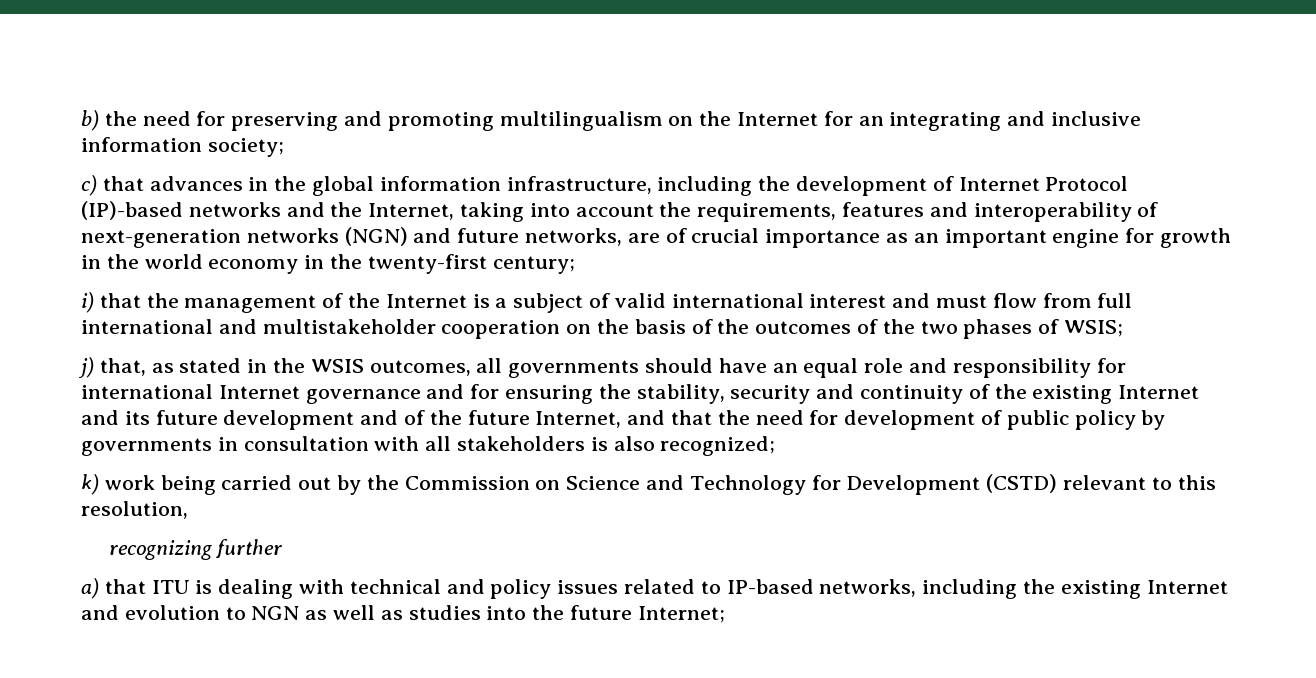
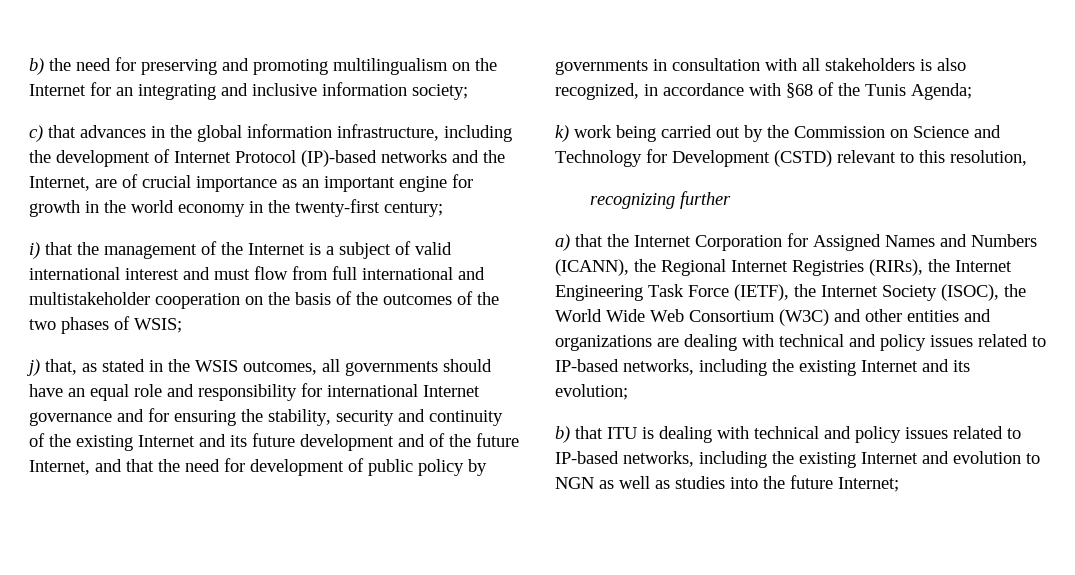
- c) that advances in the global information infrastructure, including the development of Internet Protocol (IP)-based networks and the Internet, taking into account the requirements, features and interoperability of next-generation networks (NGN) and future networks, are of crucial importance as an important engine for growth in the world economy in the twenty-first century;
+ c) that advances in the global information infrastructure, including the development of Internet Protocol (IP)-based networks and the Internet, are of crucial importance as an important engine for growth in the world economy in the twenty-first century;
- j) that, as stated in the WSIS outcomes, all governments should have an equal role and responsibility for international Internet governance and for ensuring the stability, security and continuity of the existing Internet and its future development and of the future Internet, and that the need for development of public policy by governments in consultation with all stakeholders is also recognized;
+ j) that, as stated in the WSIS outcomes, all governments should have an equal role and responsibility for international Internet governance and for ensuring the stability, security and continuity of the existing Internet and its future development and of the future Internet, and that the need for development of public policy by governments in consultation with all stakeholders is also recognized, in accordance with §68 of the Tunis Agenda;
- a) that ITU is dealing with technical and policy issues related to IP-based networks, including the existing Internet and evolution to NGN as well as studies into the future Internet;
+ a) that the Internet Corporation for Assigned Names and Numbers (ICANN), the Regional Internet Registries (RIRs), the Internet Engineering Task Force (IETF), the Internet Society (ISOC), the World Wide Web Consortium (W3C) and other entities and organizations are dealing with technical and policy issues related to IP-based networks, including the existing Internet and its evolution;
+ b) that ITU is dealing with technical and policy issues related to IP-based networks, including the existing Internet and evolution to NGN as well as studies into the future Internet;

